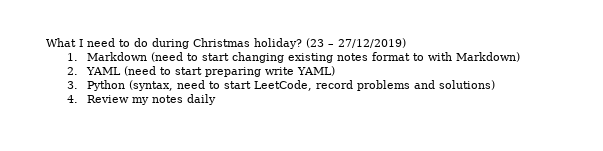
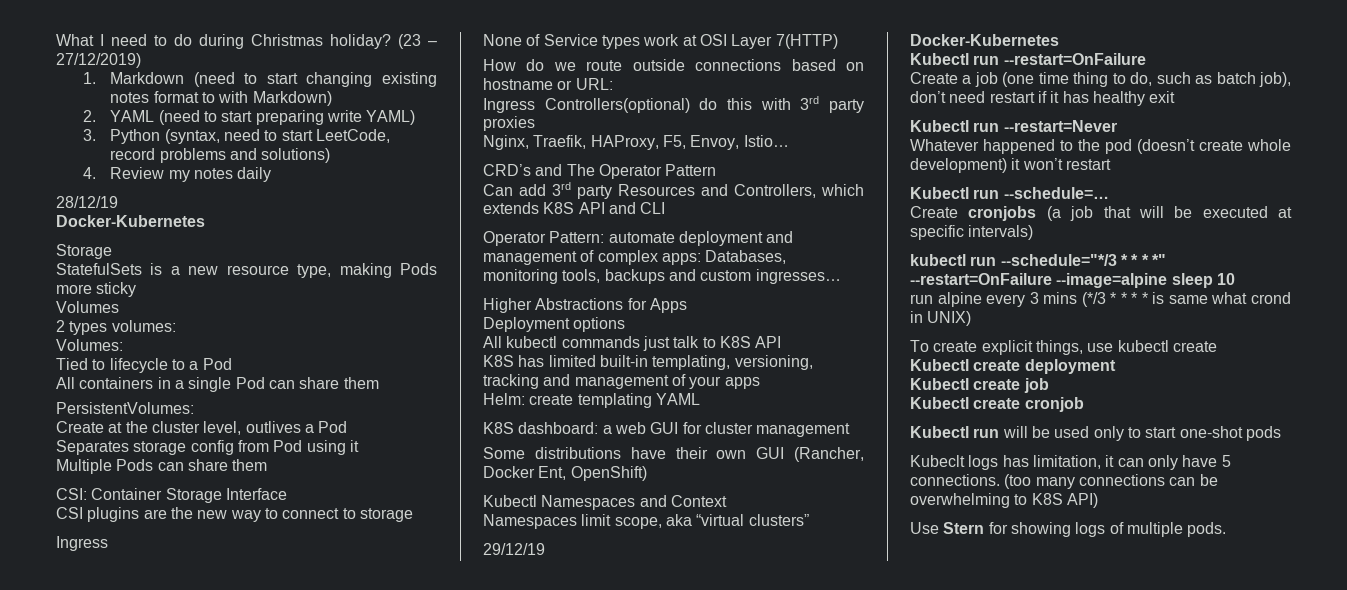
+ 28/12/19
+ Docker-Kubernetes
+ Storage
+ StatefulSets is a new resource type, making Pods more sticky
+ Volumes
+ 2 types volumes:
+ Volumes:
+ Tied to lifecycle to a Pod
+ All containers in a single Pod can share them
+ PersistentVolumes:
+ Create at the cluster level, outlives a Pod
+ Separates storage config from Pod using it
+ Multiple Pods can share them
+ CSI: Container Storage Interface
+ CSI plugins are the new way to connect to storage
+ Ingress
+ None of Service types work at OSI Layer 7(HTTP)
+ How do we route outside connections based on hostname or URL:
+ Ingress Controllers(optional) do this with 3rd party proxies
+ Nginx, Traefik, HAProxy, F5, Envoy, Istio…
+ CRD’s and The Operator Pattern
+ Can add 3rd party Resources and Controllers, which extends K8S API and CLI
+ Operator Pattern: automate deployment and management of complex apps: Databases, monitoring tools, backups and custom ingresses…
+ Higher Abstractions for Apps
+ Deployment options
+ All kubectl commands just talk to K8S API
+ K8S has limited built-in templating, versioning, tracking and management of your apps
+ Helm: create templating YAML
+ K8S dashboard: a web GUI for cluster management
+ Some distributions have their own GUI (Rancher, Docker Ent, OpenShift)
+ Kubectl Namespaces and Context
+ Namespaces limit scope, aka “virtual clusters”
+ 29/12/19
+ Docker-Kubernetes
+ Kubectl run --restart=OnFailure
+ Create a job (one time thing to do, such as batch job), don’t need restart if it has healthy exit
+ Kubectl run --restart=Never
+ Whatever happened to the pod (doesn’t create whole development) it won’t restart
+ Kubectl run --schedule=…
+ Create cronjobs (a job that will be executed at specific intervals)
+ kubectl run --schedule="*/3 * * * *" --restart=OnFailure --image=alpine sleep 10
+ run alpine every 3 mins (*/3 * * * * is same what crond in UNIX)
+ To create explicit things, use kubectl create
+ Kubectl create deployment
+ Kubectl create job
+ Kubectl create cronjob
+ Kubectl run will be used only to start one-shot pods
+ Kubeclt logs has limitation, it can only have 5 connections. (too many connections can be overwhelming to K8S API)
+ Use Stern for showing logs of multiple pods.

